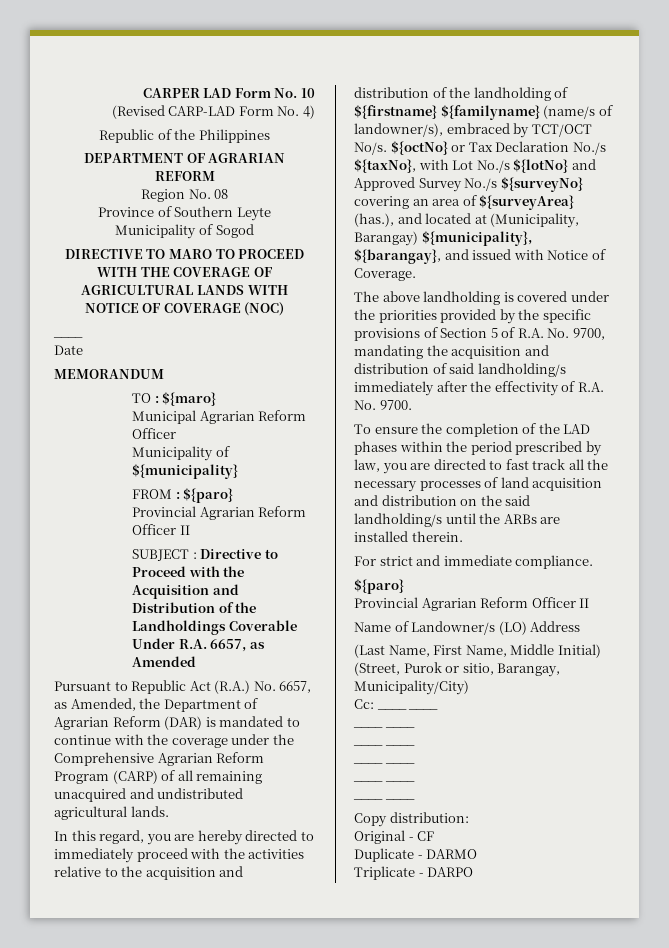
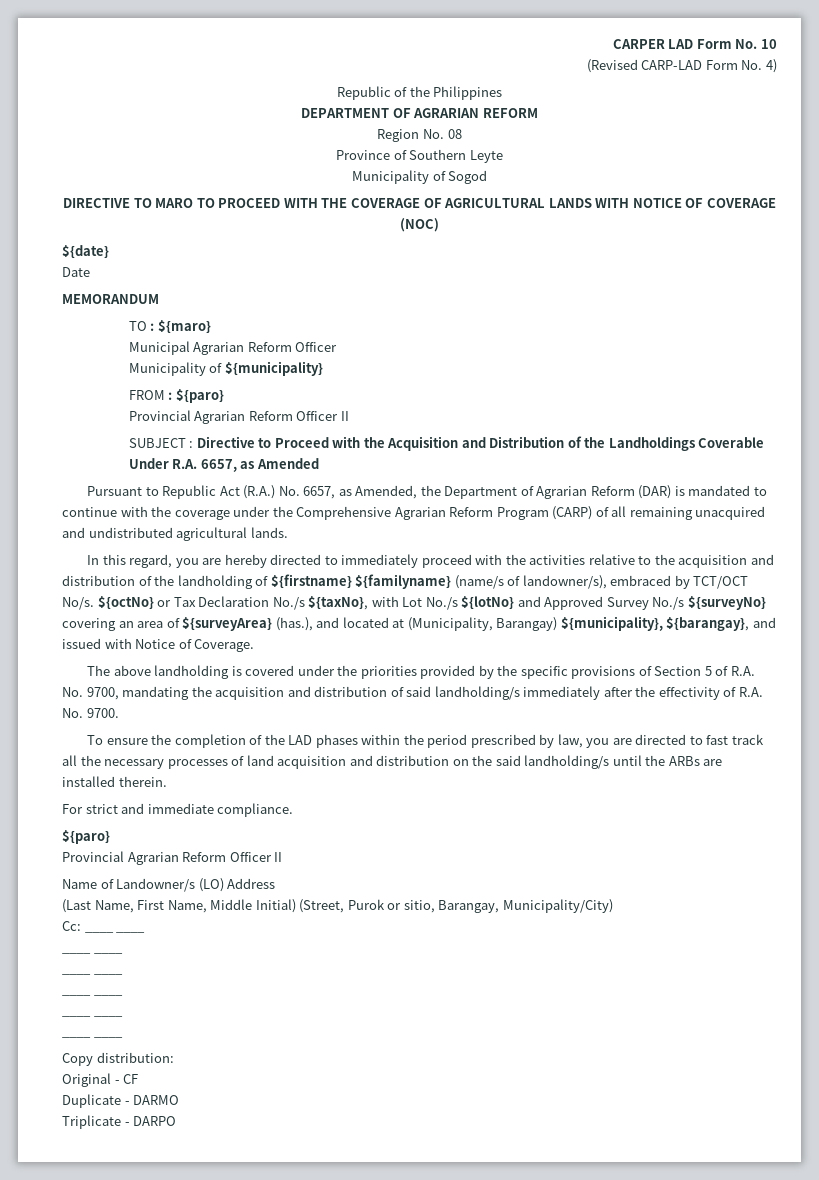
  DIRECTIVE TO MARO TO PROCEED WITH THE COVERAGE OF AGRICULTURAL LANDS WITH NOTICE OF COVERAGE (NOC)
- ____
+ ${date}

